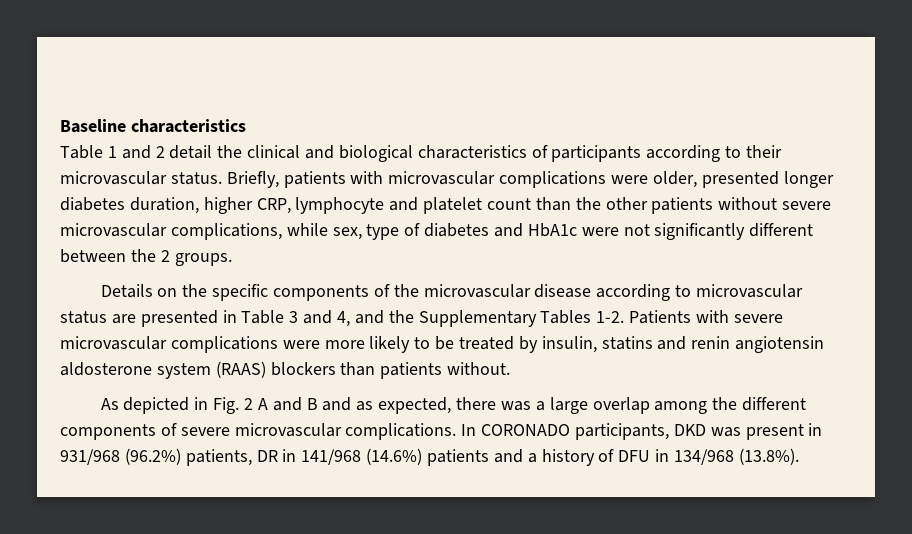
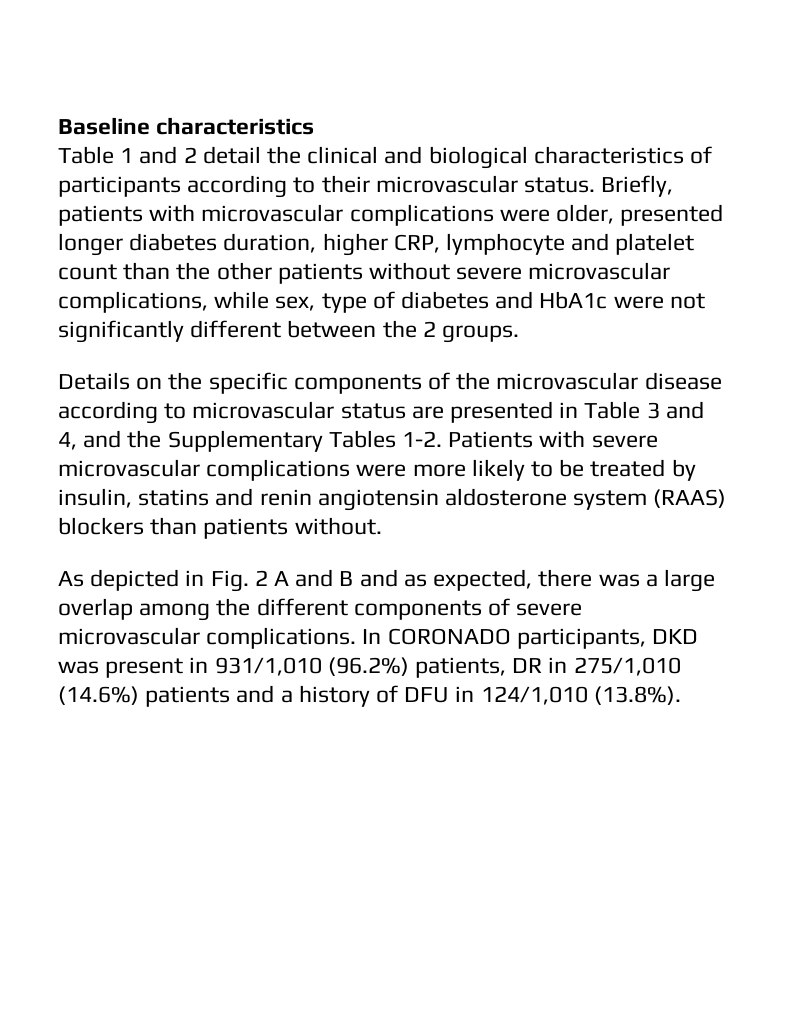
- In CORONADO participants, DKD was present in 931/968 (96.2%) patients, DR in 141/968 (14.6%) patients and a history of DFU in 134/968 (13.8%).
+ In CORONADO participants, DKD was present in 931/1,010 (96.2%) patients, DR in 275/1,010 (14.6%) patients and a history of DFU in 124/1,010 (13.8%).

